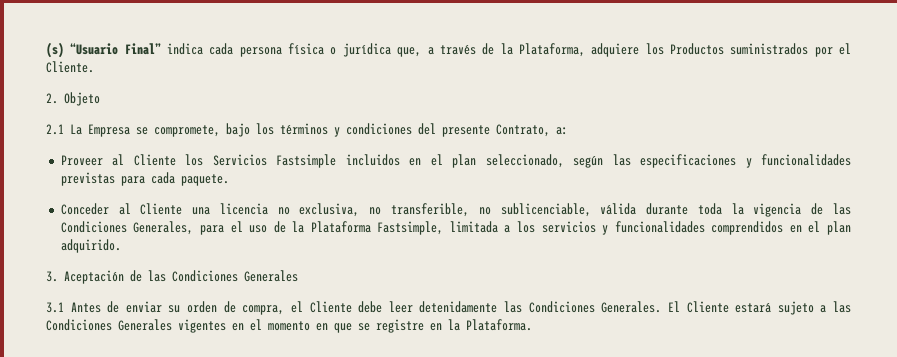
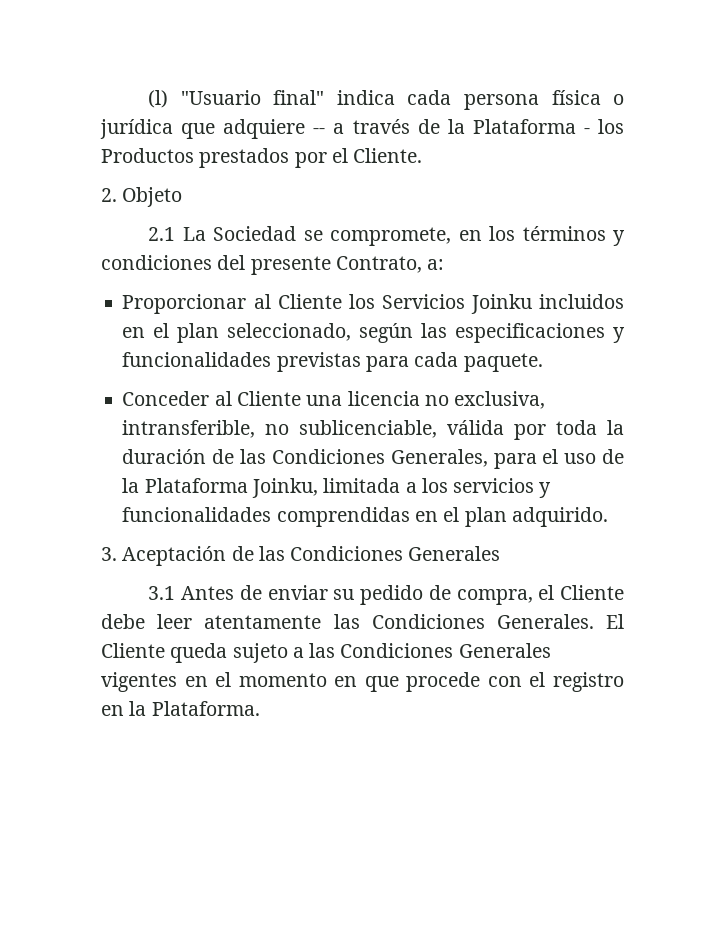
- (s) “Usuario Final” indica cada persona física o jurídica que, a través de la Plataforma, adquiere los Productos suministrados por el Cliente.
+ (l) "Usuario final" indica cada persona física o jurídica que adquiere -- a través de la Plataforma - los Productos prestados por el Cliente.
- 2.1 La Empresa se compromete, bajo los términos y condiciones del presente Contrato, a:
+ 2.1 La Sociedad se compromete, en los términos y condiciones del presente Contrato, a:
- Proveer al Cliente los Servicios Fastsimple incluidos en el plan seleccionado, según las especificaciones y funcionalidades previstas para cada paquete.
+ Proporcionar al Cliente los Servicios Joinku incluidos en el plan seleccionado, según las especificaciones y funcionalidades previstas para cada paquete.
- Conceder al Cliente una licencia no exclusiva, no transferible, no sublicenciable, válida durante toda la vigencia de las Condiciones Generales, para el uso de la Plataforma Fastsimple, limitada a los servicios y funcionalidades comprendidos en el plan adquirido.
+ Conceder al Cliente una licencia no exclusiva, intransferible, no sublicenciable, válida por toda la duración de las Condiciones Generales, para el uso de la Plataforma Joinku, limitada a los servicios y funcionalidades comprendidas en el plan adquirido.
- 3.1 Antes de enviar su orden de compra, el Cliente debe leer detenidamente las Condiciones Generales.
+ 3.1 Antes de enviar su pedido de compra, el Cliente debe leer atentamente las Condiciones Generales.
- El Cliente estará sujeto a las Condiciones Generales vigentes en el momento en que se registre en la Plataforma.
+ El Cliente queda sujeto a las Condiciones Generales vigentes en el momento en que procede con el registro en la Plataforma.

